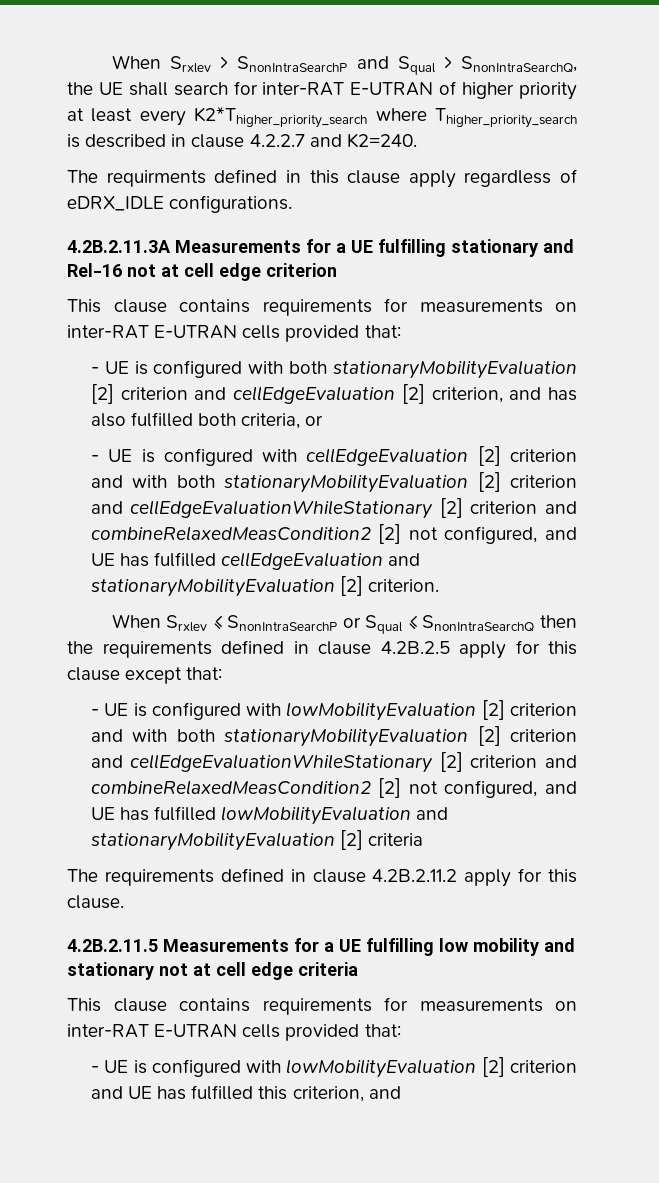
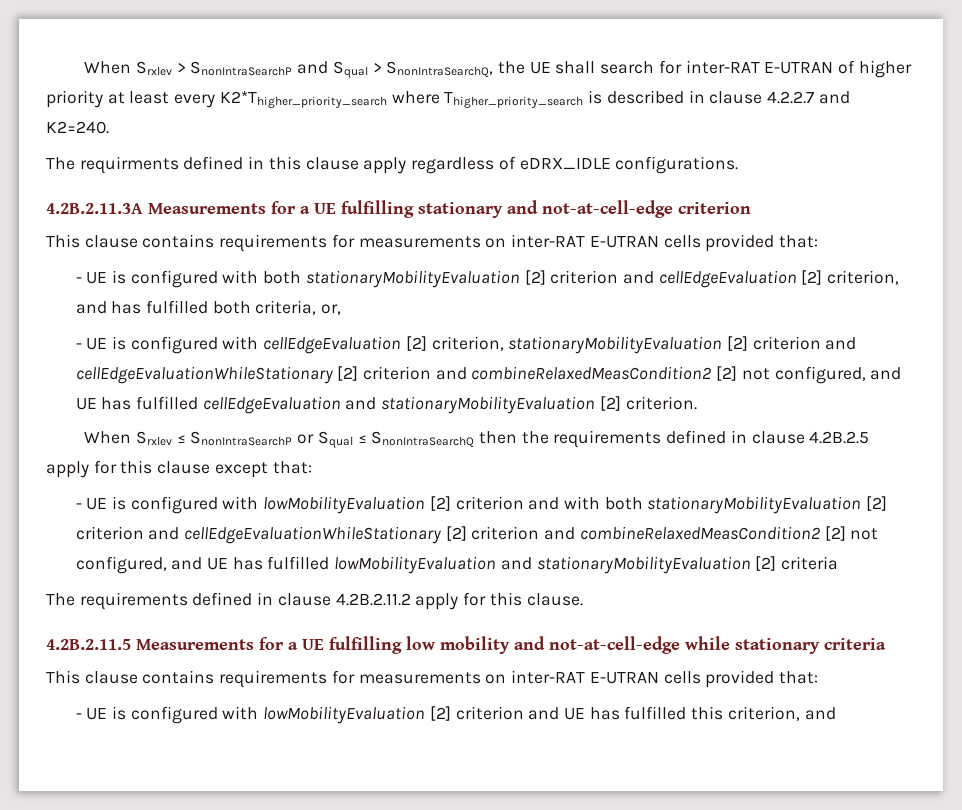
- 4.2B.2.11.3A Measurements for a UE fulfilling stationary and Rel-16 not at cell edge criterion
+ 4.2B.2.11.3A Measurements for a UE fulfilling stationary and not-at-cell-edge criterion
- - UE is configured with both stationaryMobilityEvaluation [2] criterion and cellEdgeEvaluation [2] criterion, and has also fulfilled both criteria, or
+ - UE is configured with both stationaryMobilityEvaluation [2] criterion and cellEdgeEvaluation [2] criterion, and has fulfilled both criteria, or,
- - UE is configured with cellEdgeEvaluation [2] criterion and with both stationaryMobilityEvaluation [2] criterion and cellEdgeEvaluationWhileStationary [2] criterion and combineRelaxedMeasCondition2 [2] not configured, and UE has fulfilled cellEdgeEvaluation and stationaryMobilityEvaluation [2] criterion.
+ - UE is configured with cellEdgeEvaluation [2] criterion, stationaryMobilityEvaluation [2] criterion and cellEdgeEvaluationWhileStationary [2] criterion and combineRelaxedMeasCondition2 [2] not configured, and UE has fulfilled cellEdgeEvaluation and stationaryMobilityEvaluation [2] criterion.
- 4.2B.2.11.5 Measurements for a UE fulfilling low mobility and stationary not at cell edge criteria
+ 4.2B.2.11.5 Measurements for a UE fulfilling low mobility and not-at-cell-edge while stationary criteria

